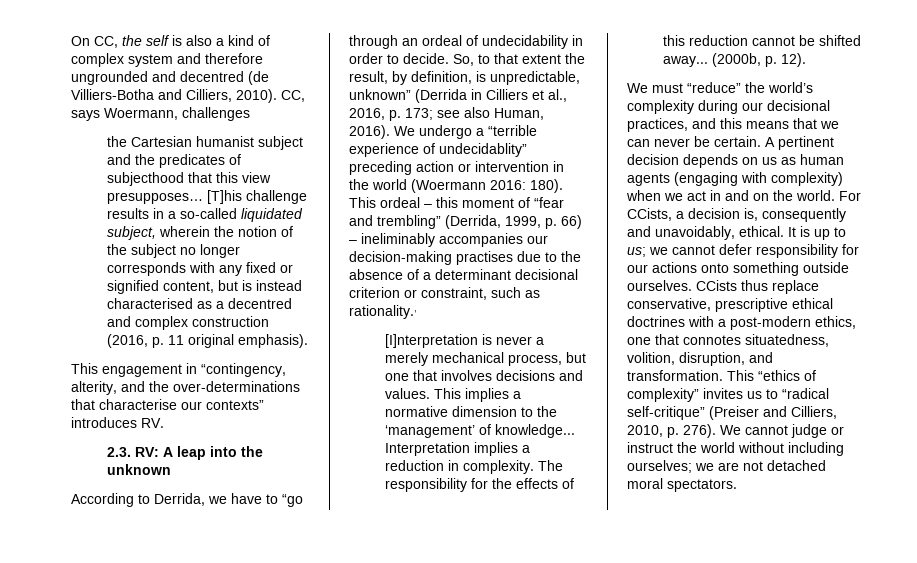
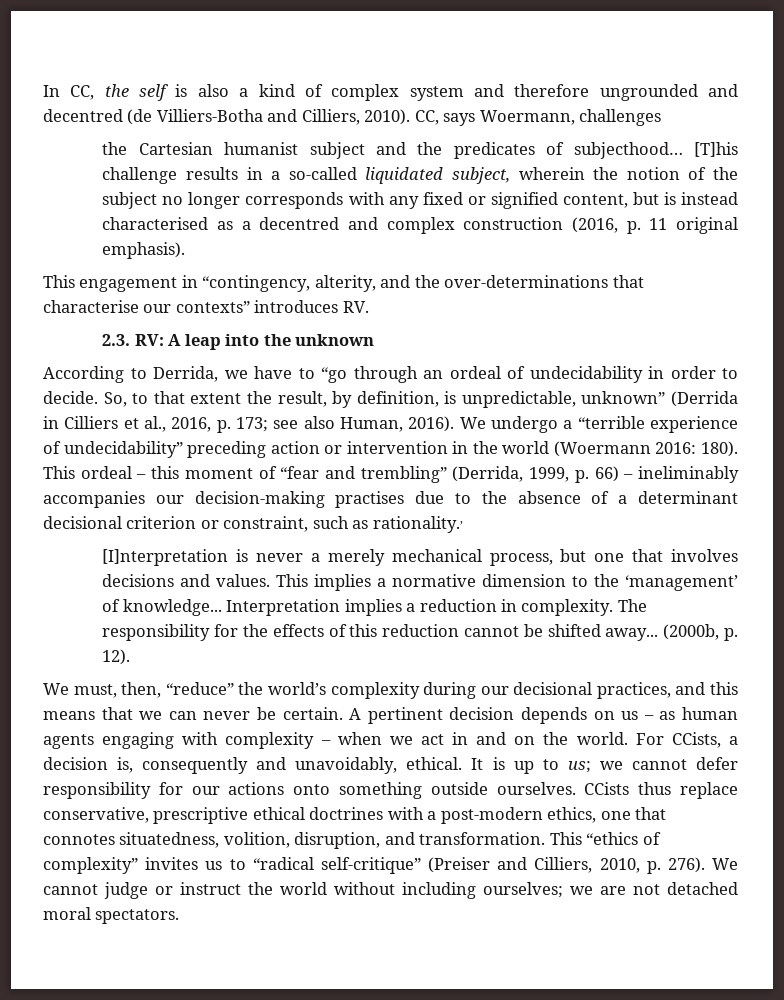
- On CC, the self is also a kind of complex system and therefore ungrounded and decentred (de Villiers-Botha and Cilliers, 2010).
+ In CC, the self is also a kind of complex system and therefore ungrounded and decentred (de Villiers-Botha and Cilliers, 2010).
- the Cartesian humanist subject and the predicates of subjecthood that this view presupposes…
+ the Cartesian humanist subject and the predicates of subjecthood…
- We undergo a “terrible experience of undecidablity” preceding action or intervention in the world (Woermann 2016: 180).
+ We undergo a “terrible experience of undecidability” preceding action or intervention in the world (Woermann 2016: 180).
- We must “reduce” the world’s complexity during our decisional practices, and this means that we can never be certain.
+ We must, then, “reduce” the world’s complexity during our decisional practices, and this means that we can never be certain.
- A pertinent decision depends on us as human agents (engaging with complexity) when we act in and on the world.
+ A pertinent decision depends on us – as human agents engaging with complexity – when we act in and on the world.

